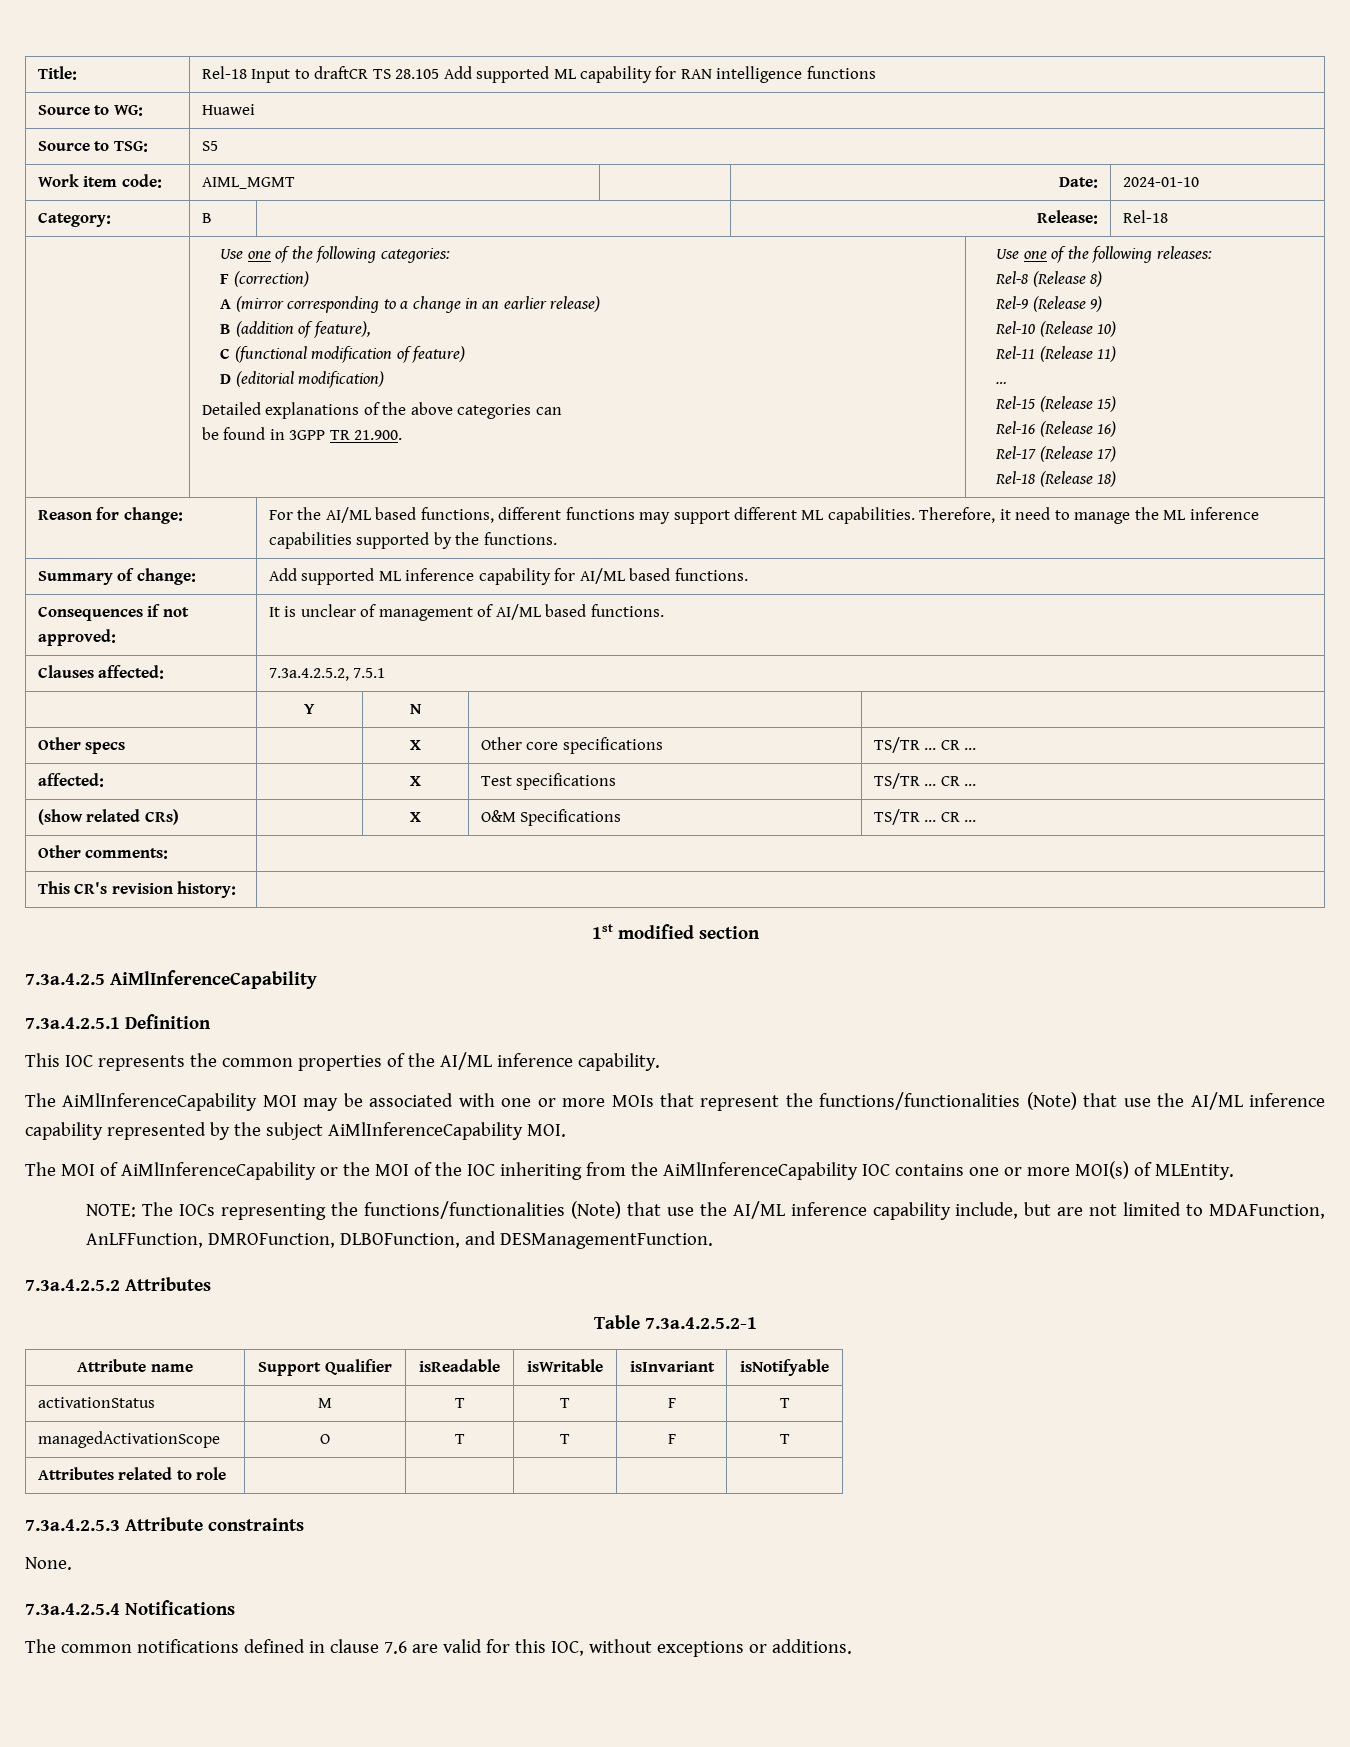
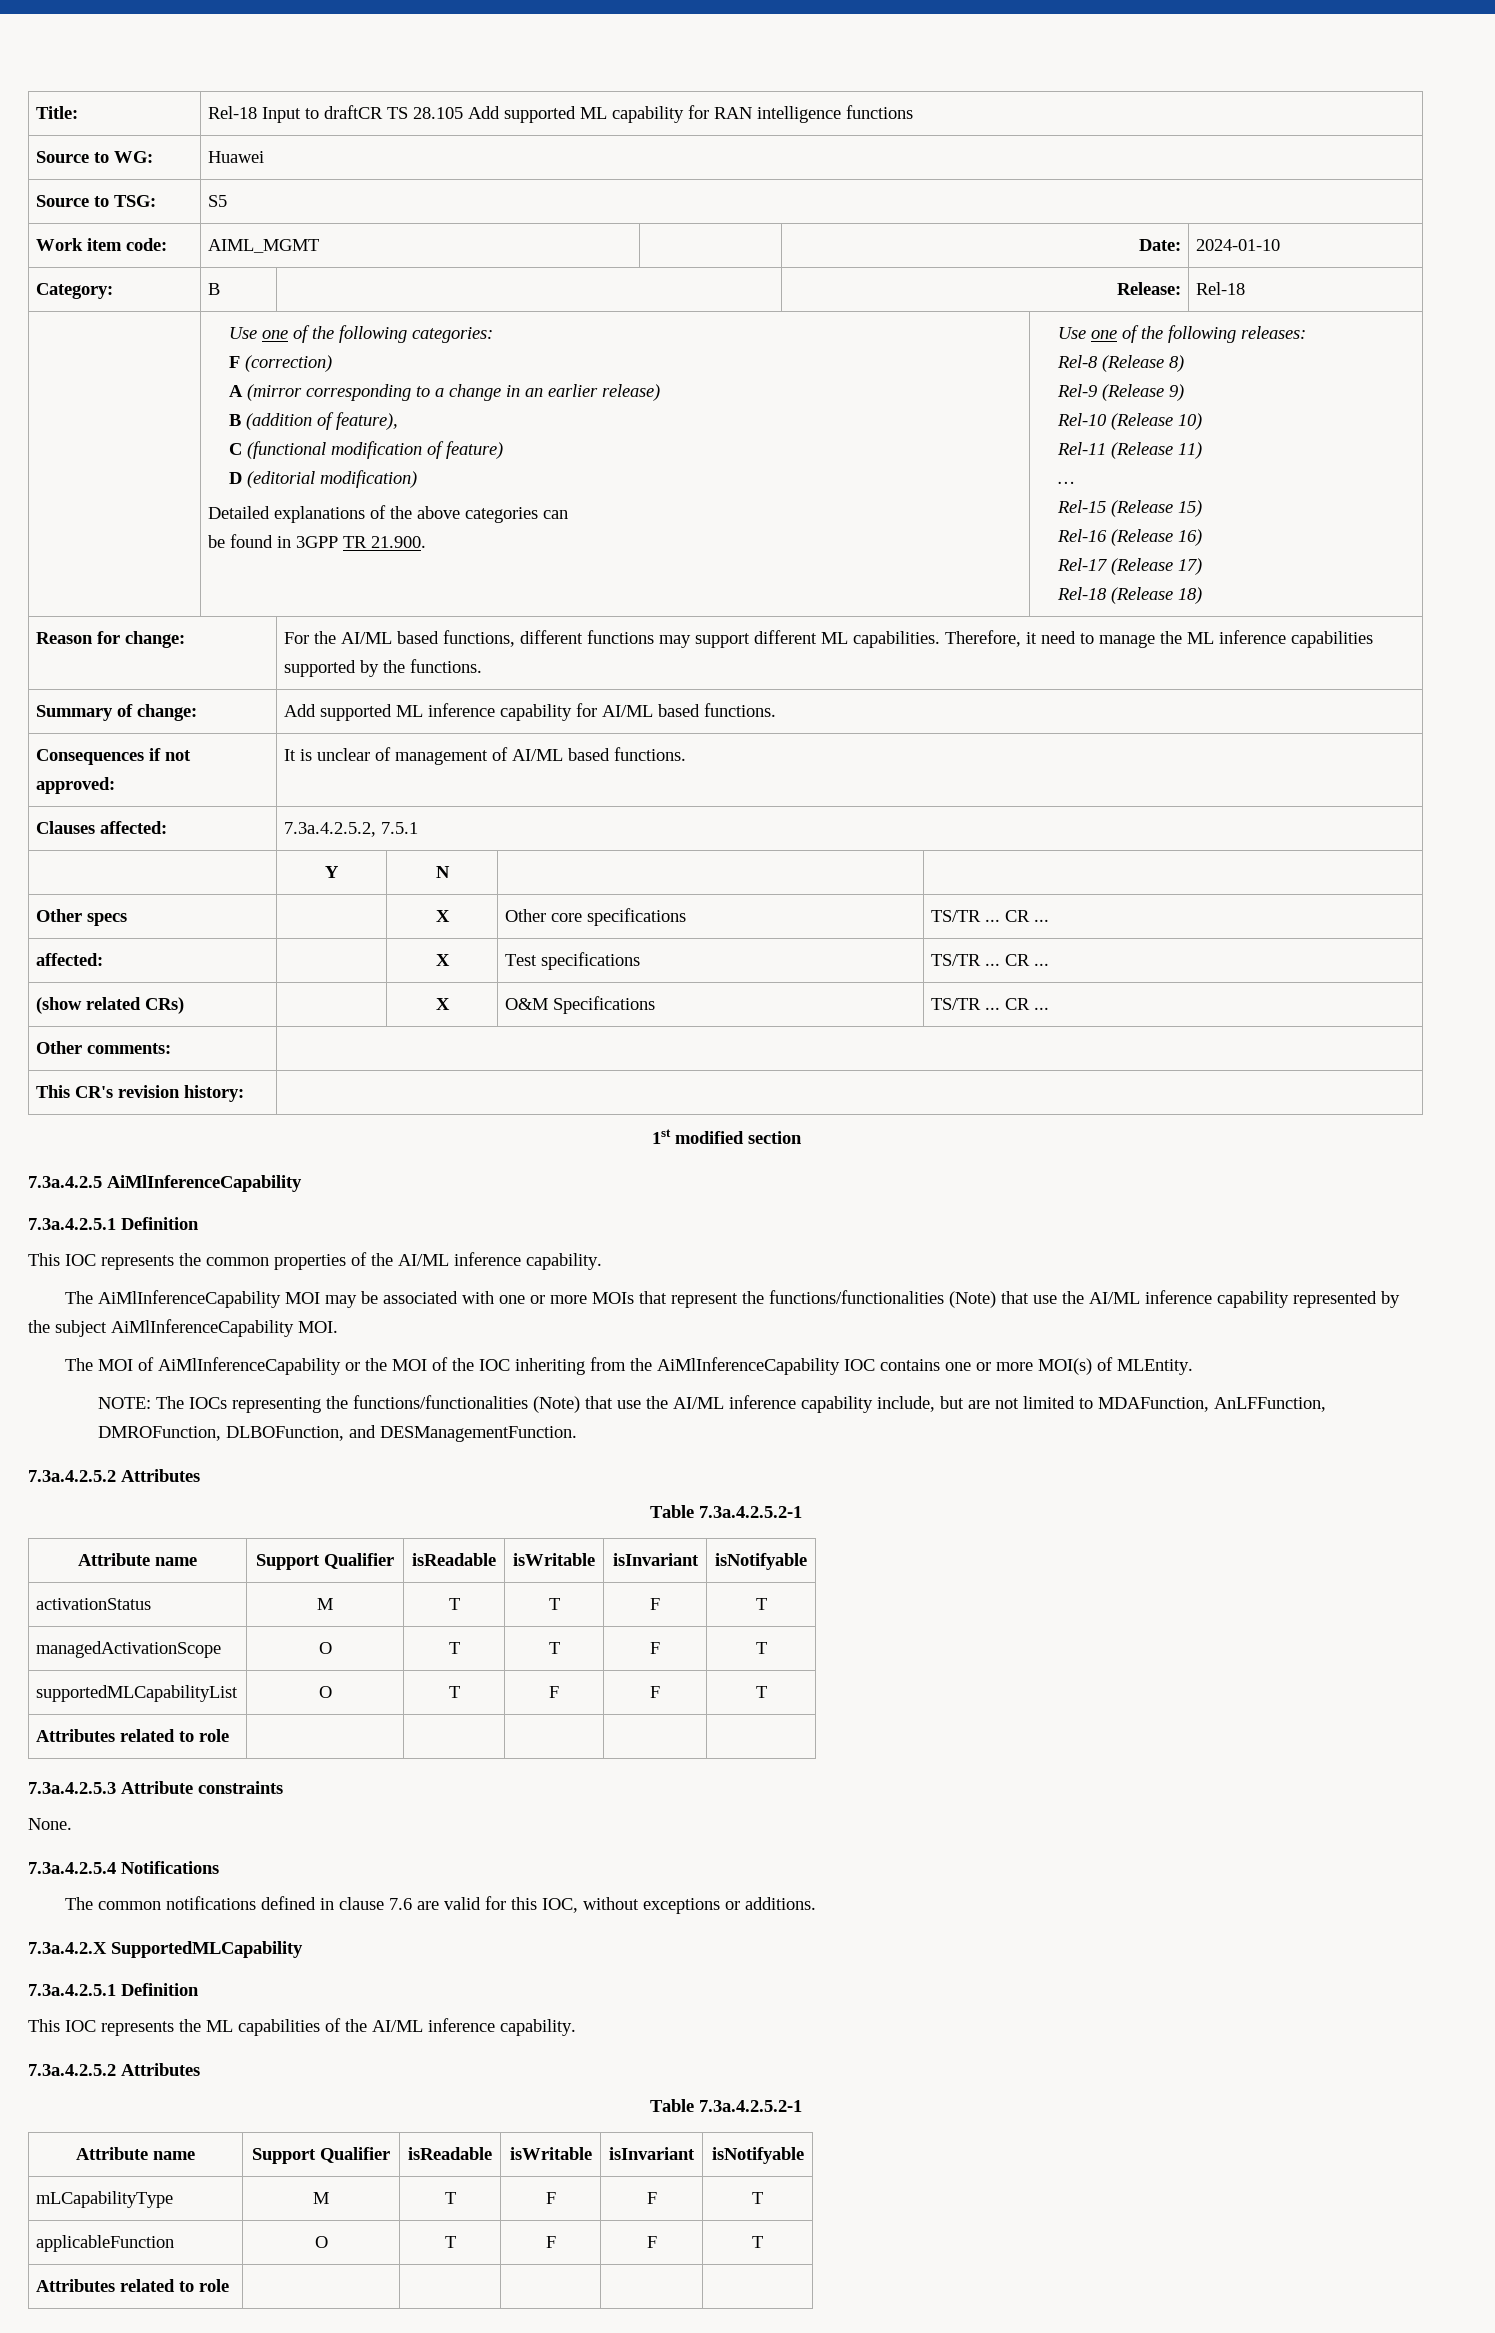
+ supportedMLCapabilityList | O | T | F | F | T
+ 7.3a.4.2.X SupportedMLCapability
+ 7.3a.4.2.5.1 Definition
+ This IOC represents the ML capabilities of the AI/ML inference capability.
+ 7.3a.4.2.5.2 Attributes
+ Table 7.3a.4.2.5.2-1
+ Attribute name | Support Qualifier | isReadable | isWritable | isInvariant | isNotifyable
+ mLCapabilityType | M | T | F | F | T
+ applicableFunction | O | T | F | F | T
+ Attributes related to role | | | | |

